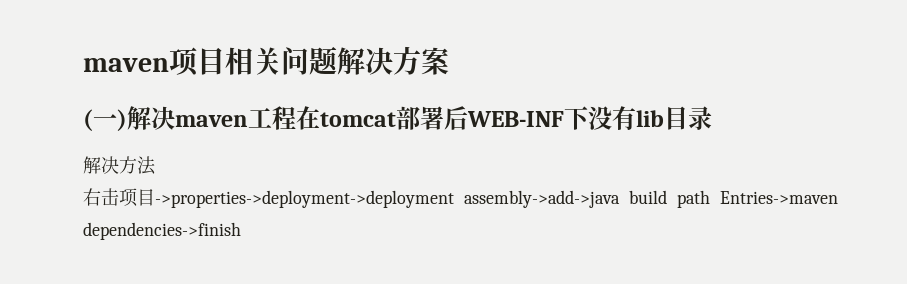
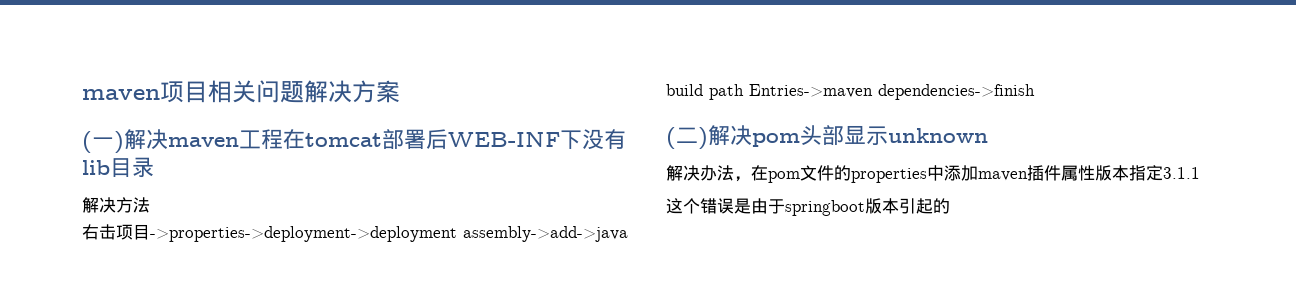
+ (二)解决pom头部显示unknown
+ 解决办法，在pom文件的properties中添加maven插件属性版本指定3.1.1
+ 这个错误是由于springboot版本引起的

